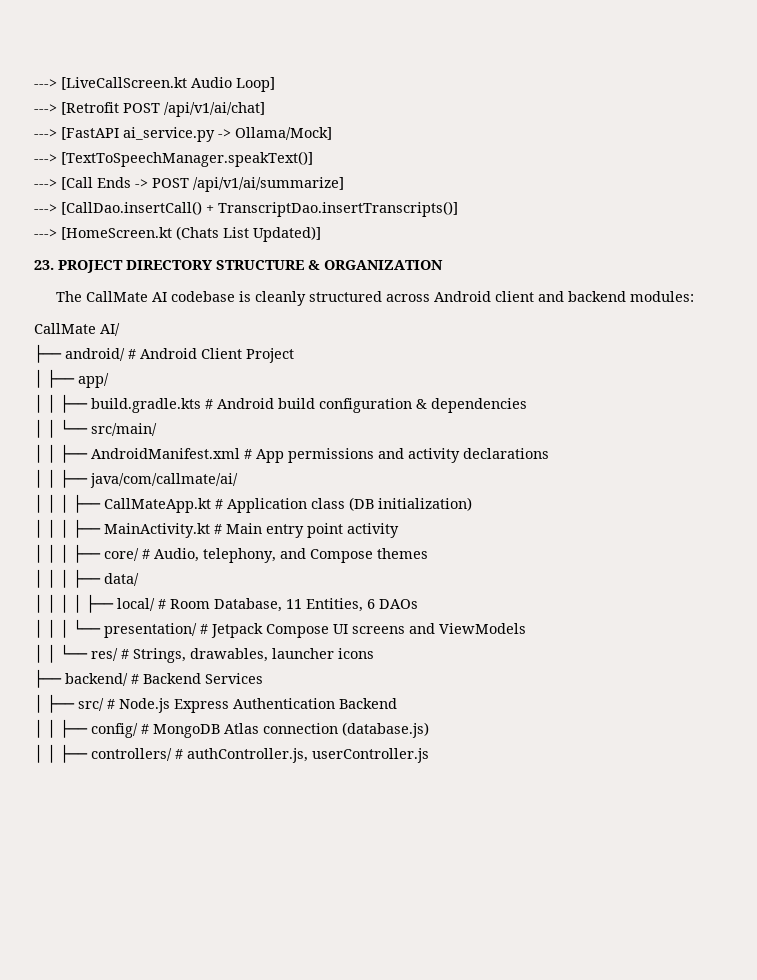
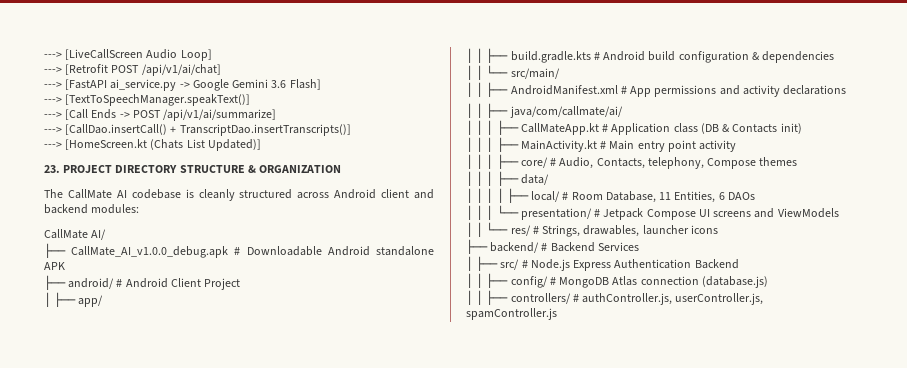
- ---> [LiveCallScreen.kt Audio Loop]
+ ---> [LiveCallScreen Audio Loop]
- ---> [FastAPI ai_service.py -> Ollama/Mock]
+ ---> [FastAPI ai_service.py -> Google Gemini 3.6 Flash]
+ ├── CallMate_AI_v1.0.0_debug.apk # Downloadable Android standalone APK
- │ │ │ ├── CallMateApp.kt # Application class (DB initialization)
+ │ │ │ ├── CallMateApp.kt # Application class (DB & Contacts init)
- │ │ │ ├── core/ # Audio, telephony, and Compose themes
+ │ │ │ ├── core/ # Audio, Contacts, telephony, Compose themes
- │ │ ├── controllers/ # authController.js, userController.js
+ │ │ ├── controllers/ # authController.js, userController.js, spamController.js

